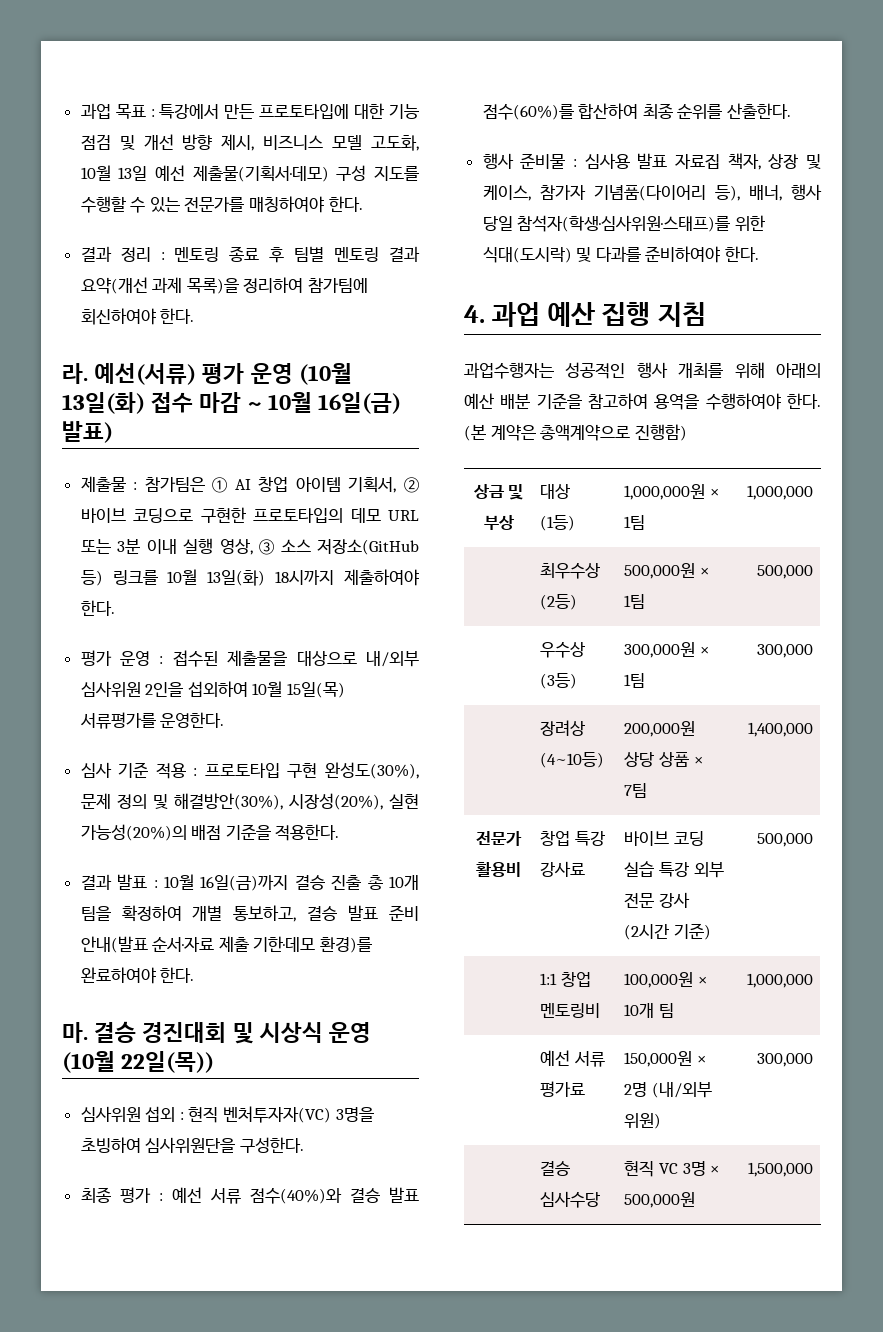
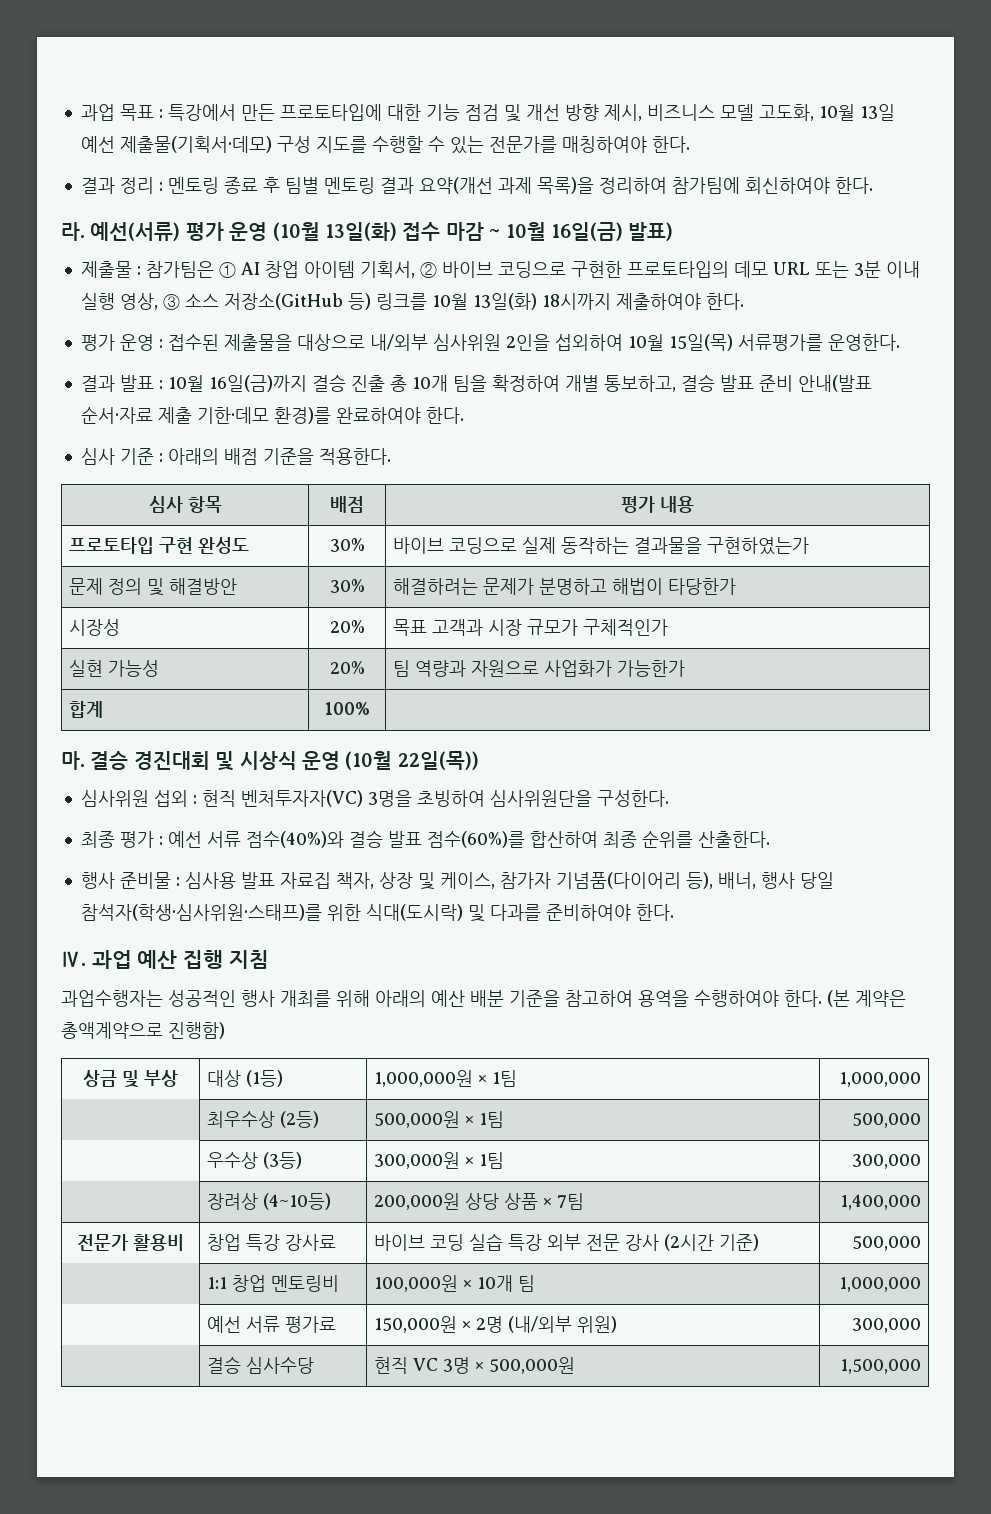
- 심사 기준 적용 : 프로토타입 구현 완성도(30%), 문제 정의 및 해결방안(30%), 시장성(20%), 실현 가능성(20%)의 배점 기준을 적용한다.
+ 심사 기준 : 아래의 배점 기준을 적용한다.
+ 심사 항목 | 배점 | 평가 내용
+ 프로토타입 구현 완성도 | 30% | 바이브 코딩으로 실제 동작하는 결과물을 구현하였는가
+ 문제 정의 및 해결방안 | 30% | 해결하려는 문제가 분명하고 해법이 타당한가
+ 시장성 | 20% | 목표 고객과 시장 규모가 구체적인가
+ 실현 가능성 | 20% | 팀 역량과 자원으로 사업화가 가능한가
+ 합계 | 100% |
- 4. 과업 예산 집행 지침
+ Ⅳ. 과업 예산 집행 지침

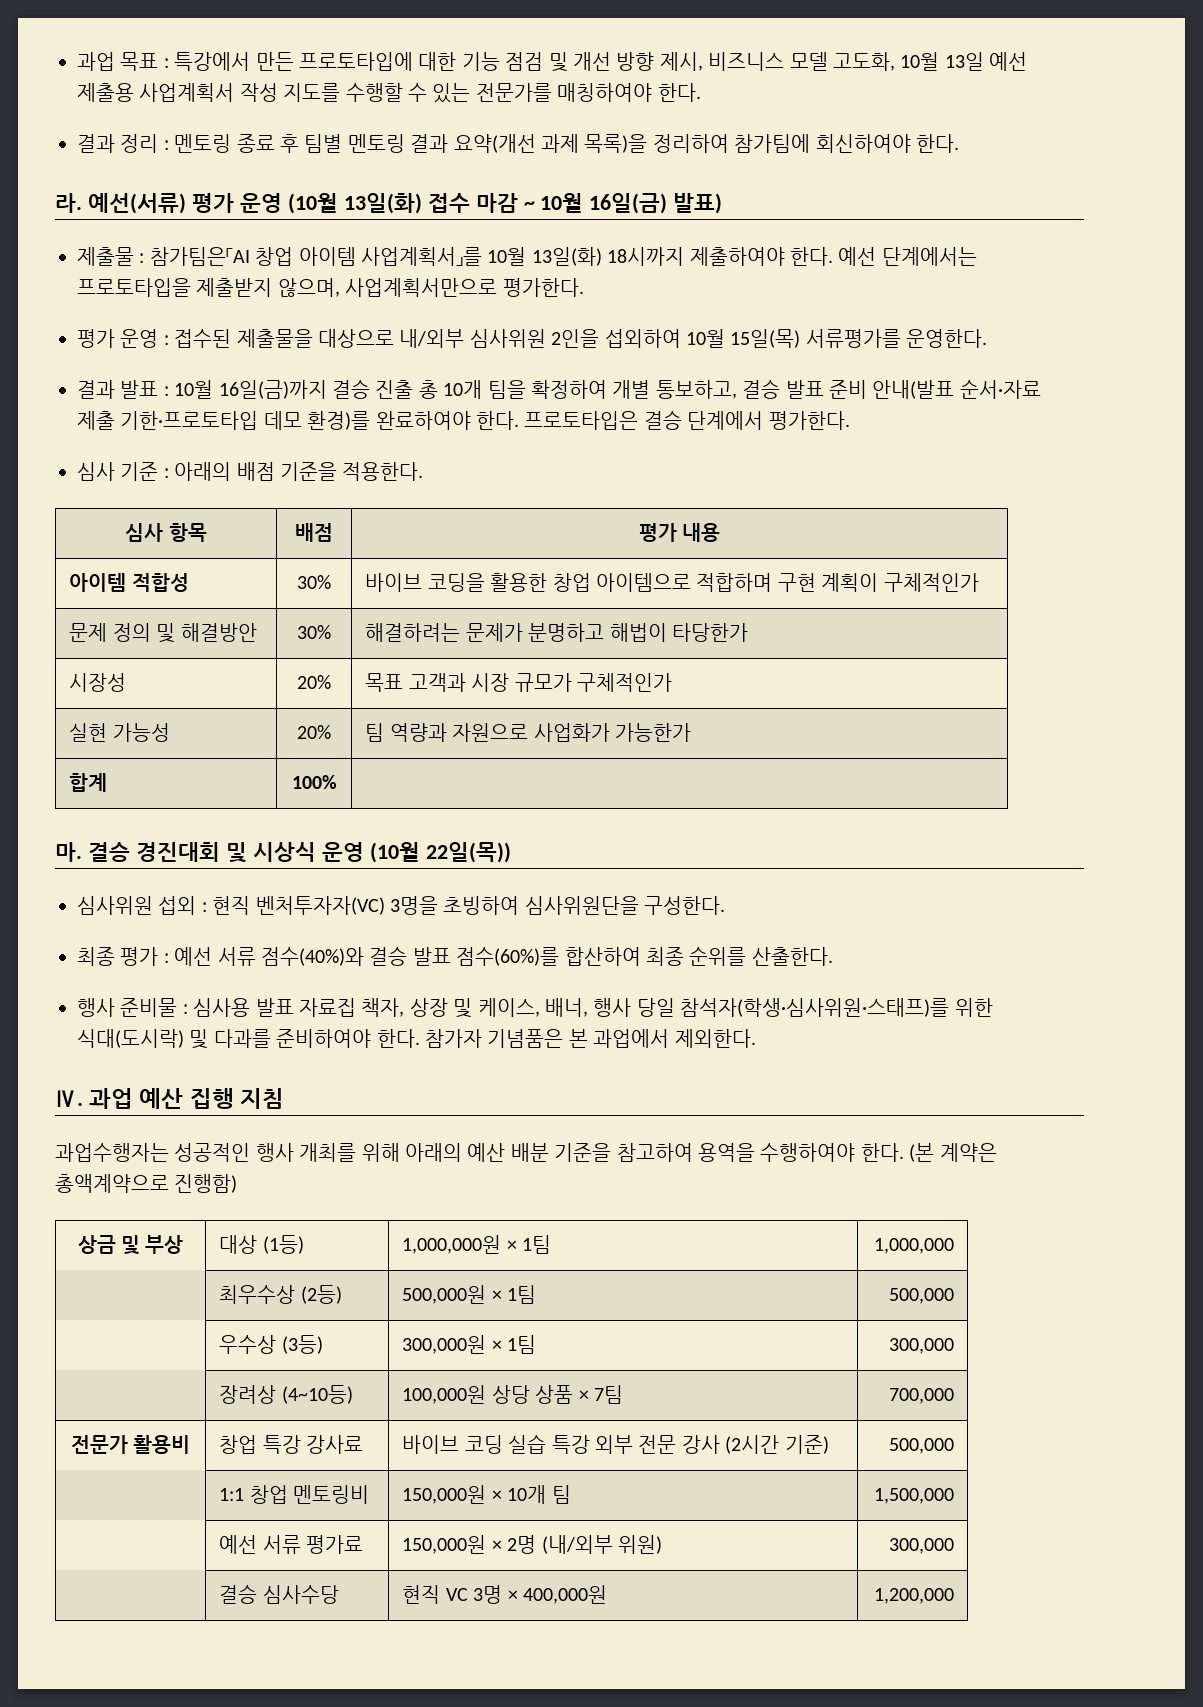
- 과업 목표 : 특강에서 만든 프로토타입에 대한 기능 점검 및 개선 방향 제시, 비즈니스 모델 고도화, 10월 13일 예선 제출물(기획서·데모) 구성 지도를 수행할 수 있는 전문가를 매칭하여야 한다.
+ 과업 목표 : 특강에서 만든 프로토타입에 대한 기능 점검 및 개선 방향 제시, 비즈니스 모델 고도화, 10월 13일 예선 제출용 사업계획서 작성 지도를 수행할 수 있는 전문가를 매칭하여야 한다.
- 제출물 : 참가팀은 ① AI 창업 아이템 기획서, ② 바이브 코딩으로 구현한 프로토타입의 데모 URL 또는 3분 이내 실행 영상, ③ 소스 저장소(GitHub 등) 링크를 10월 13일(화) 18시까지 제출하여야 한다.
+ 제출물 : 참가팀은「AI 창업 아이템 사업계획서」를 10월 13일(화) 18시까지 제출하여야 한다. 예선 단계에서는 프로토타입을 제출받지 않으며, 사업계획서만으로 평가한다.
- 결과 발표 : 10월 16일(금)까지 결승 진출 총 10개 팀을 확정하여 개별 통보하고, 결승 발표 준비 안내(발표 순서·자료 제출 기한·데모 환경)를 완료하여야 한다.
+ 결과 발표 : 10월 16일(금)까지 결승 진출 총 10개 팀을 확정하여 개별 통보하고, 결승 발표 준비 안내(발표 순서·자료 제출 기한·프로토타입 데모 환경)를 완료하여야 한다. 프로토타입은 결승 단계에서 평가한다.
- 프로토타입 구현 완성도 | 30% | 바이브 코딩으로 실제 동작하는 결과물을 구현하였는가
+ 아이템 적합성 | 30% | 바이브 코딩을 활용한 창업 아이템으로 적합하며 구현 계획이 구체적인가
- 행사 준비물 : 심사용 발표 자료집 책자, 상장 및 케이스, 참가자 기념품(다이어리 등), 배너, 행사 당일 참석자(학생·심사위원·스태프)를 위한 식대(도시락) 및 다과를 준비하여야 한다.
+ 행사 준비물 : 심사용 발표 자료집 책자, 상장 및 케이스, 배너, 행사 당일 참석자(학생·심사위원·스태프)를 위한 식대(도시락) 및 다과를 준비하여야 한다. 참가자 기념품은 본 과업에서 제외한다.
- | 장려상 (4~10등) | 200,000원 상당 상품 × 7팀 | 1,400,000
+ | 장려상 (4~10등) | 100,000원 상당 상품 × 7팀 | 700,000
- | 1:1 창업 멘토링비 | 100,000원 × 10개 팀 | 1,000,000
+ | 1:1 창업 멘토링비 | 150,000원 × 10개 팀 | 1,500,000
- | 결승 심사수당 | 현직 VC 3명 × 500,000원 | 1,500,000
+ | 결승 심사수당 | 현직 VC 3명 × 400,000원 | 1,200,000

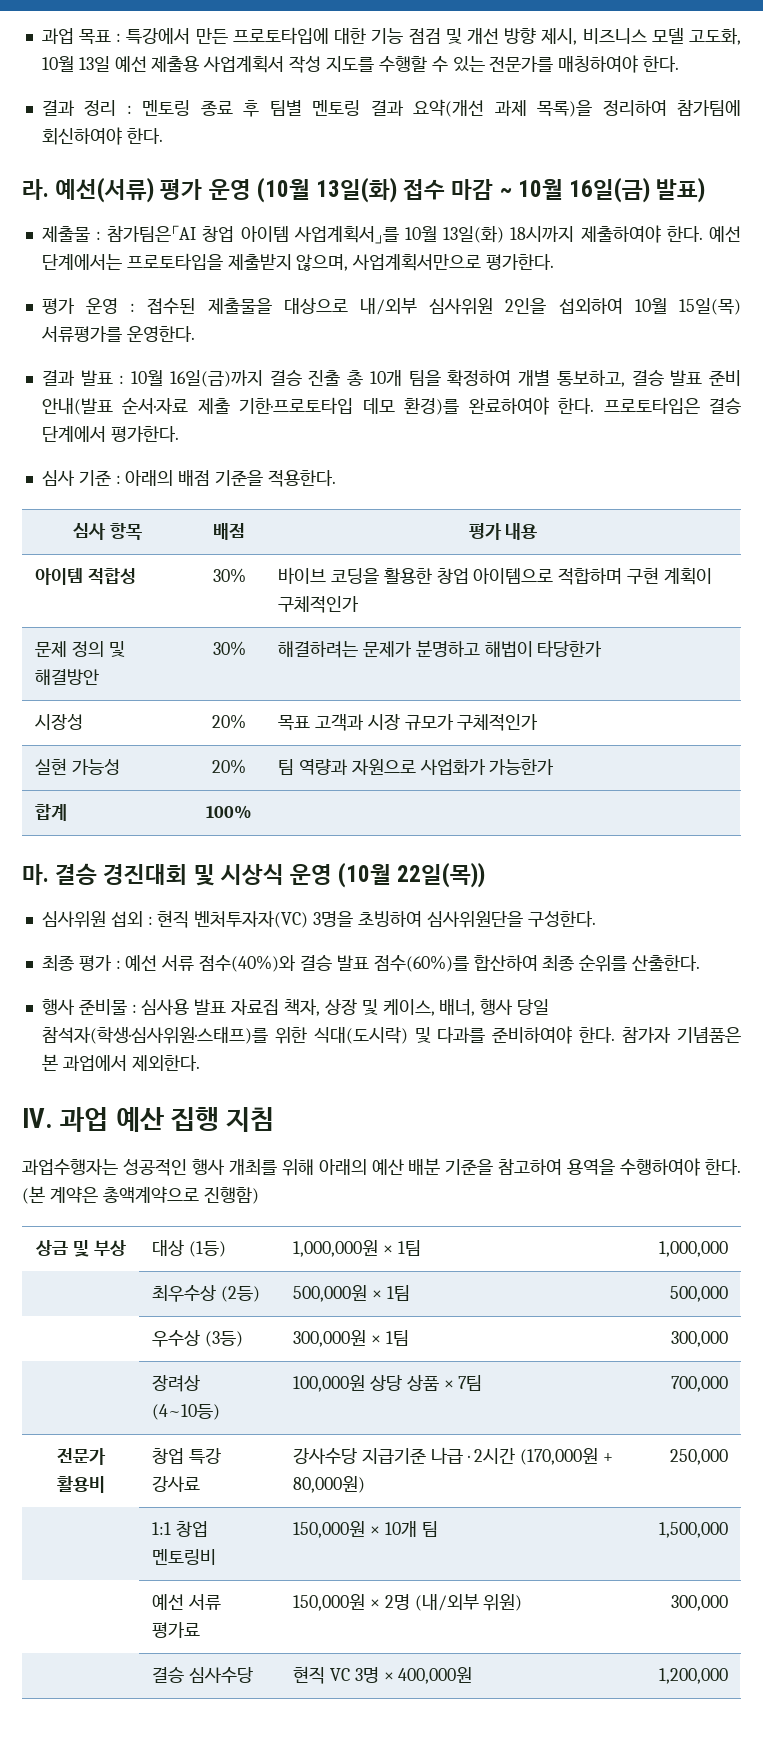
- 전문가 활용비 | 창업 특강 강사료 | 바이브 코딩 실습 특강 외부 전문 강사 (2시간 기준) | 500,000
+ 전문가 활용비 | 창업 특강 강사료 | 강사수당 지급기준 나급 · 2시간 (170,000원 + 80,000원) | 250,000

